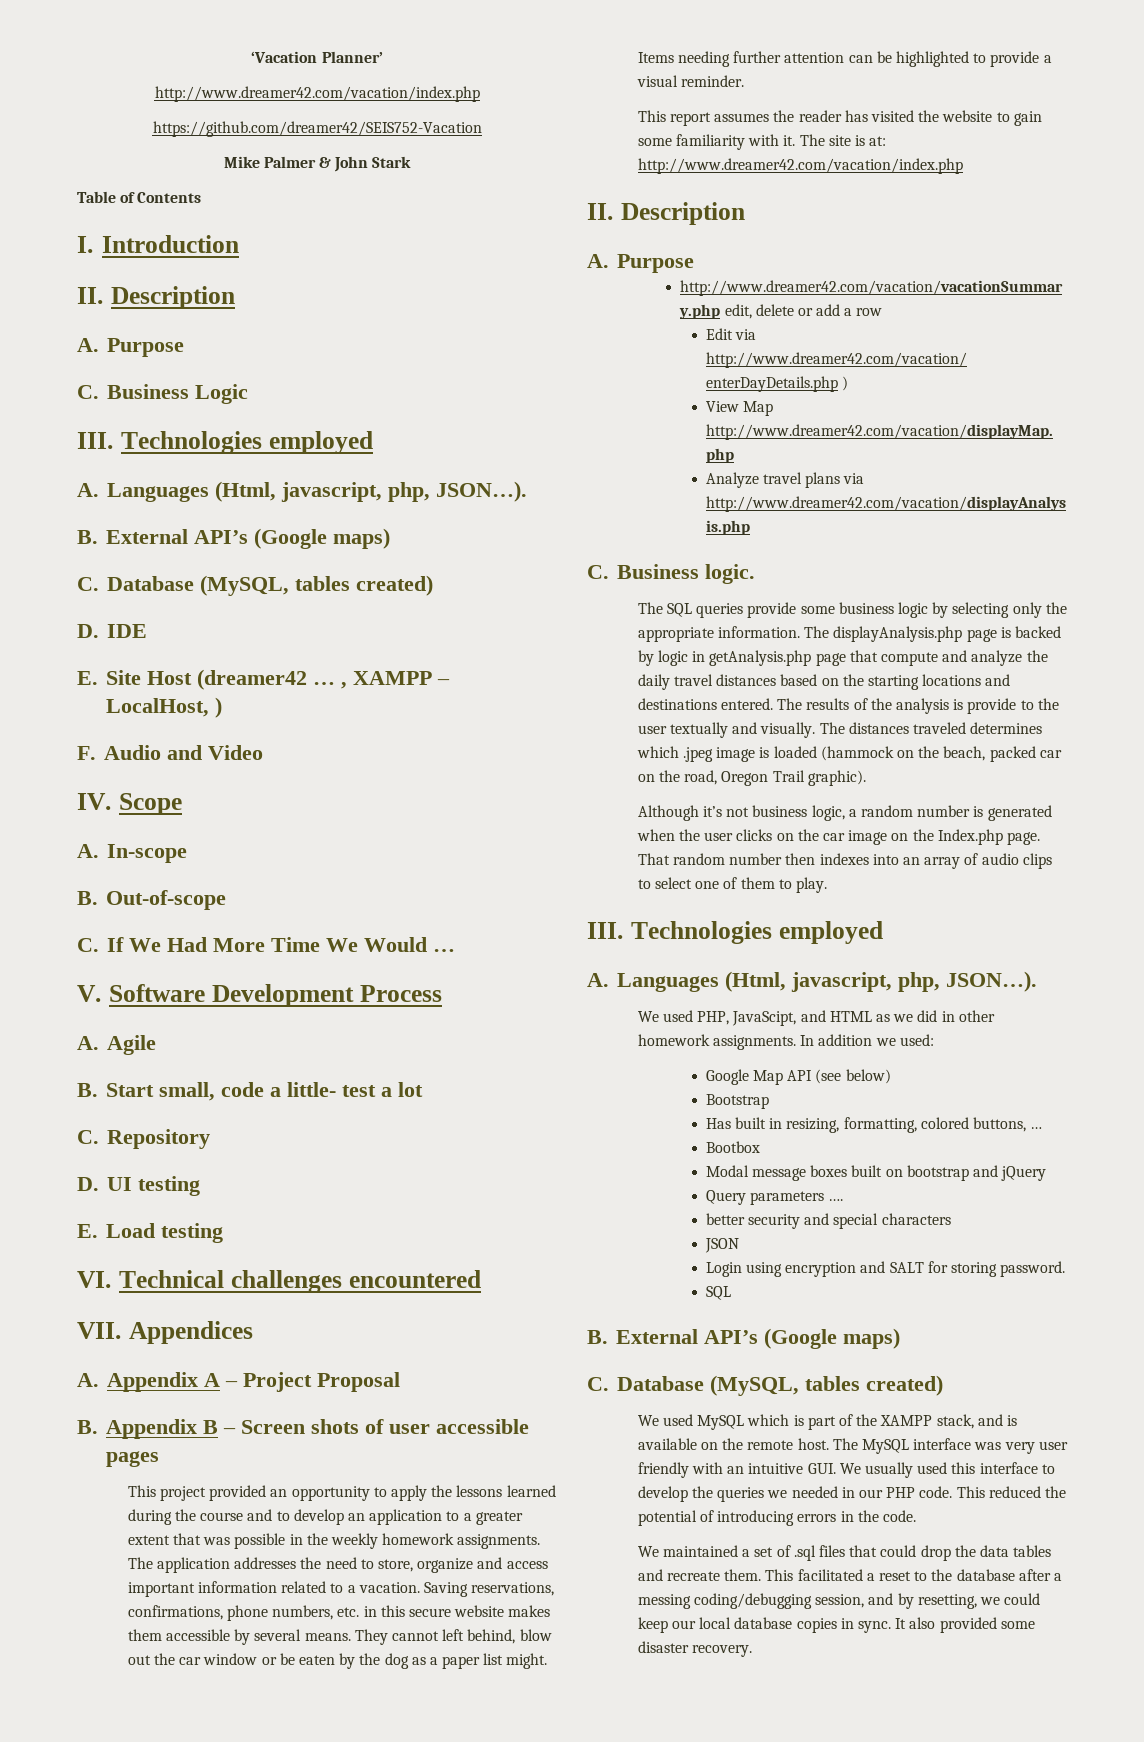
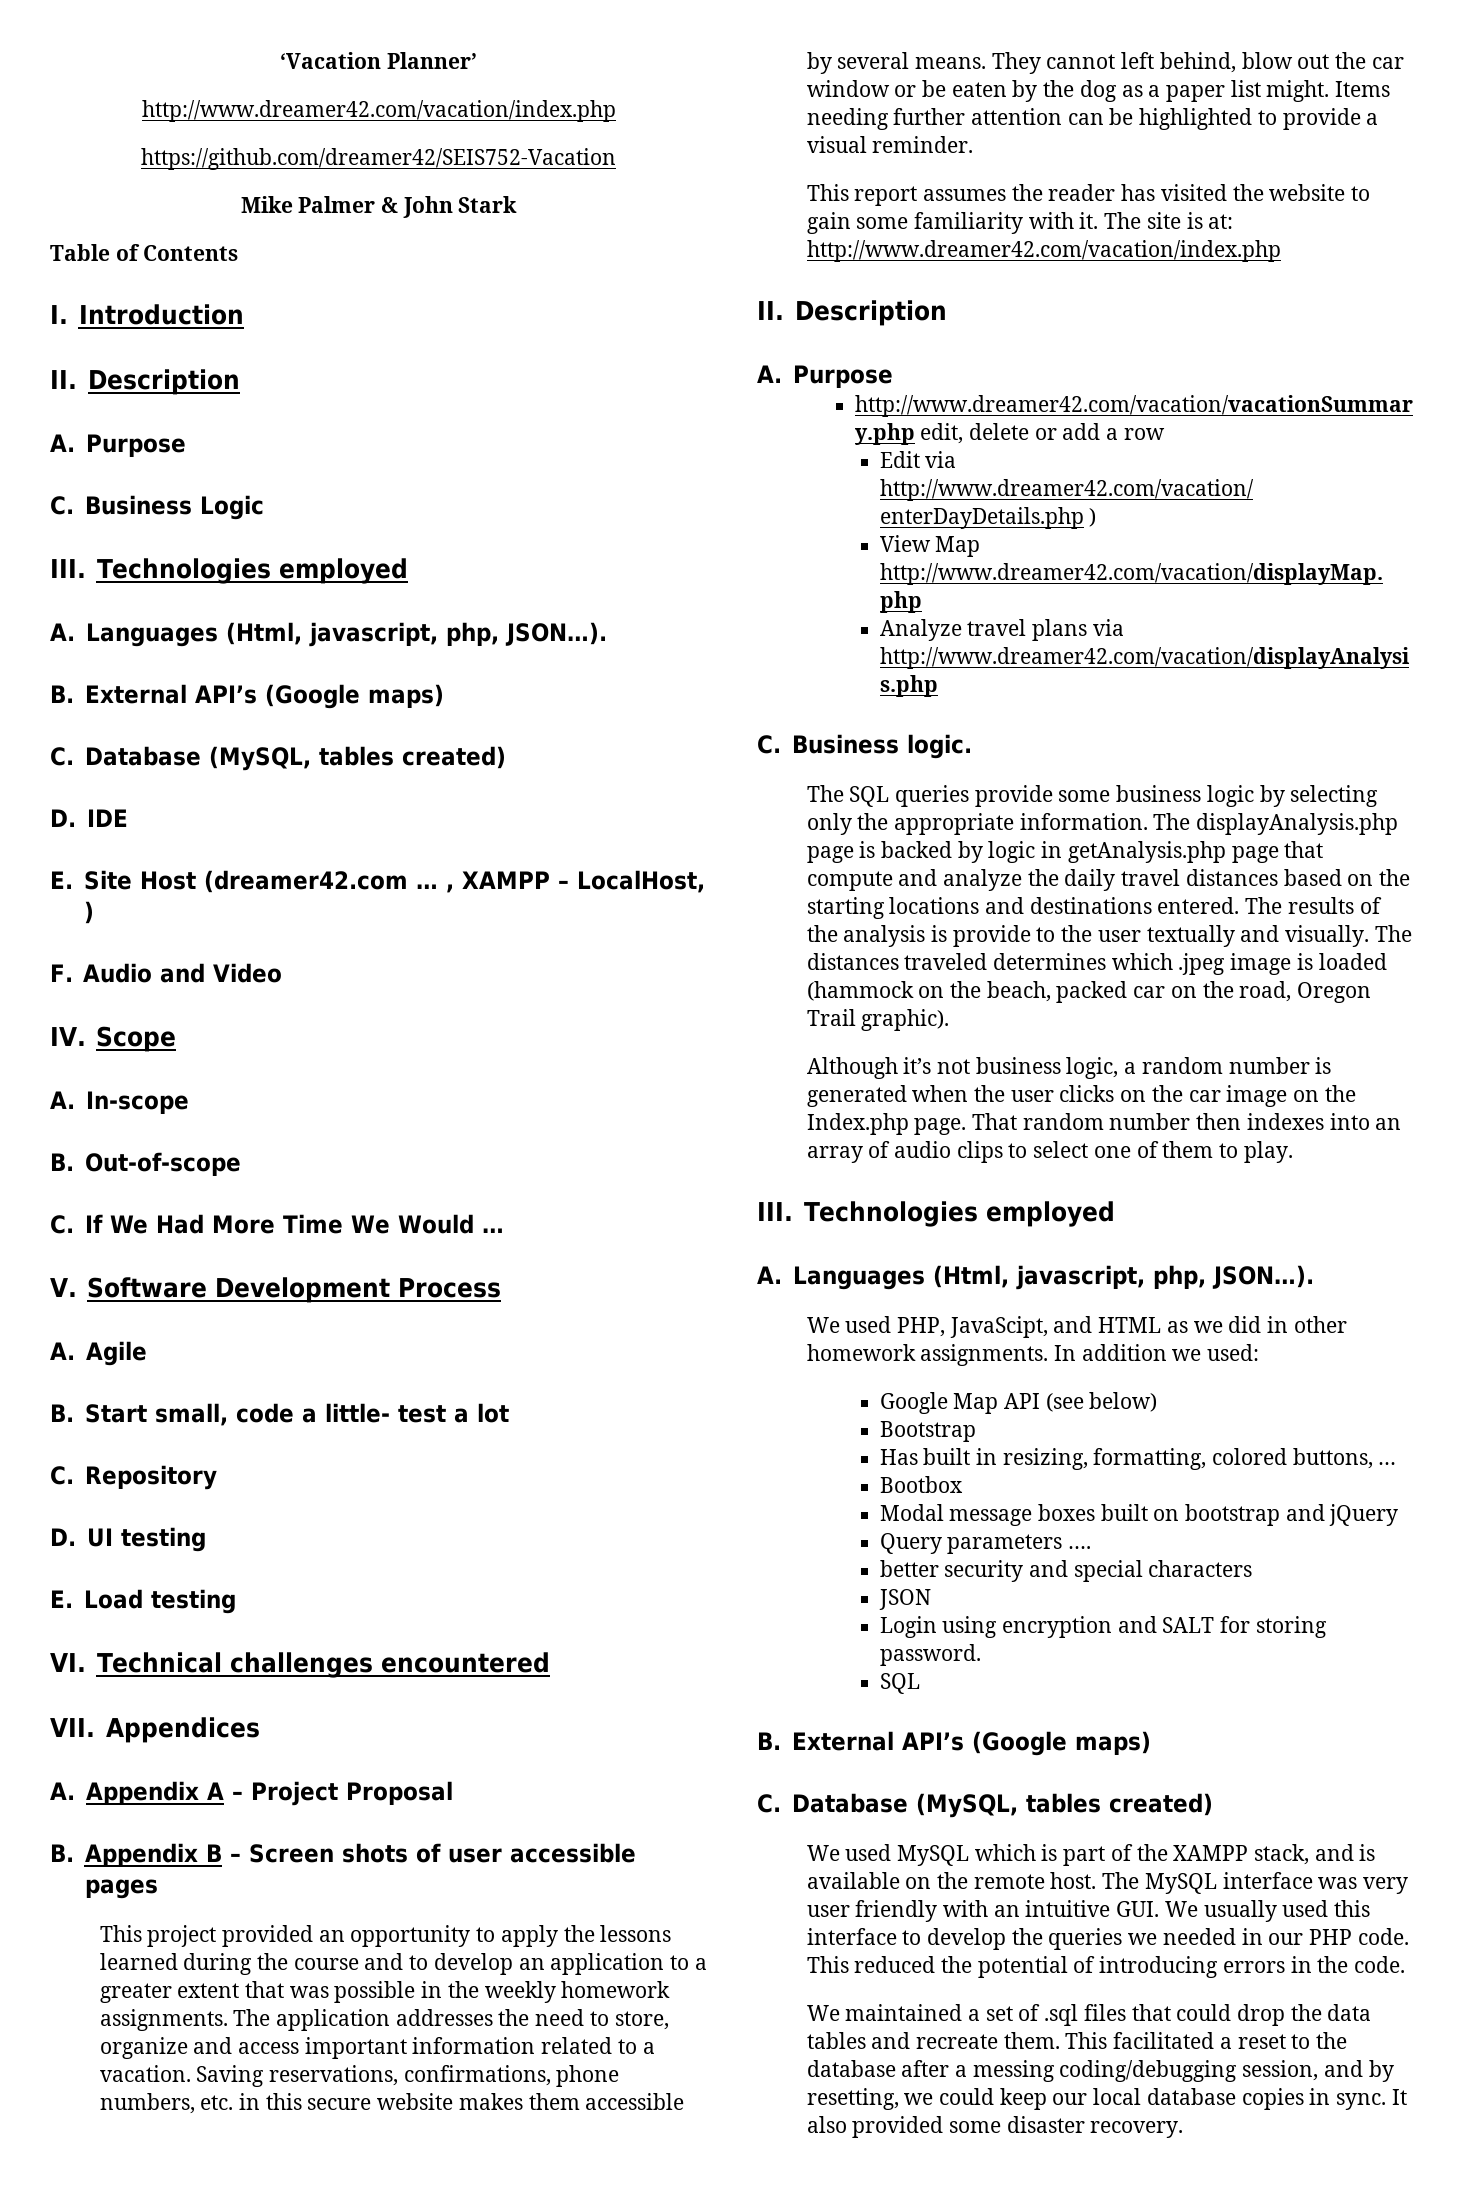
- E. Site Host (dreamer42 … , XAMPP – LocalHost, )
+ E. Site Host (dreamer42.com … , XAMPP – LocalHost, )

